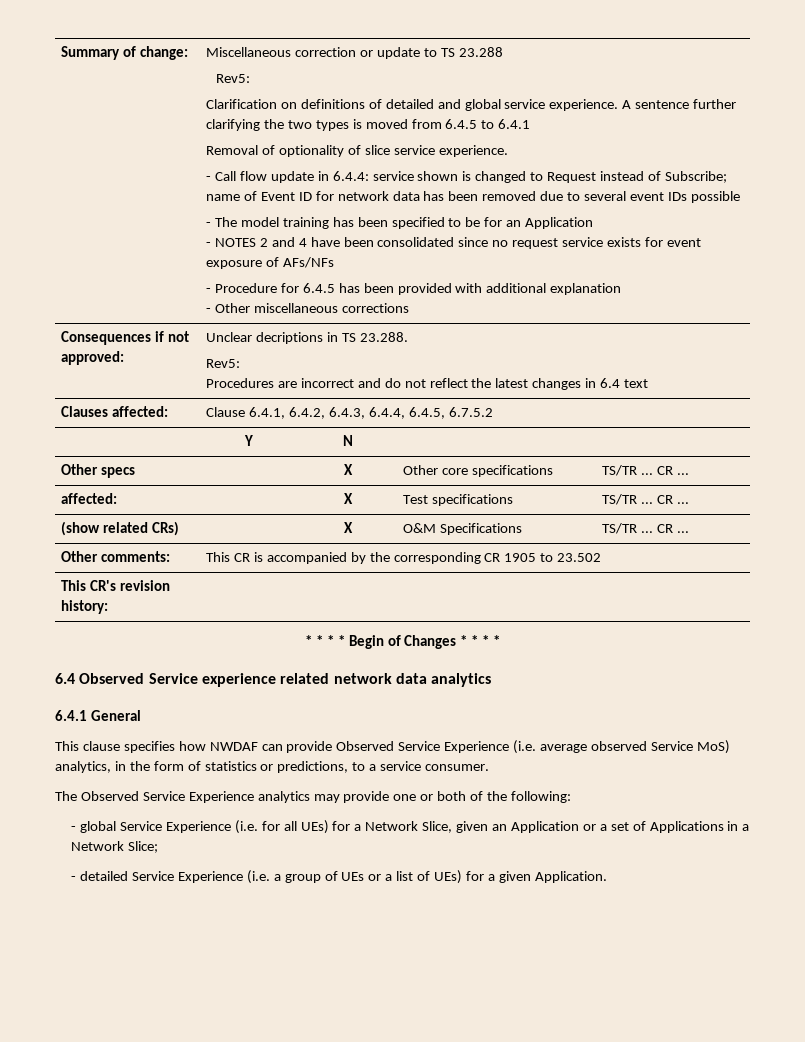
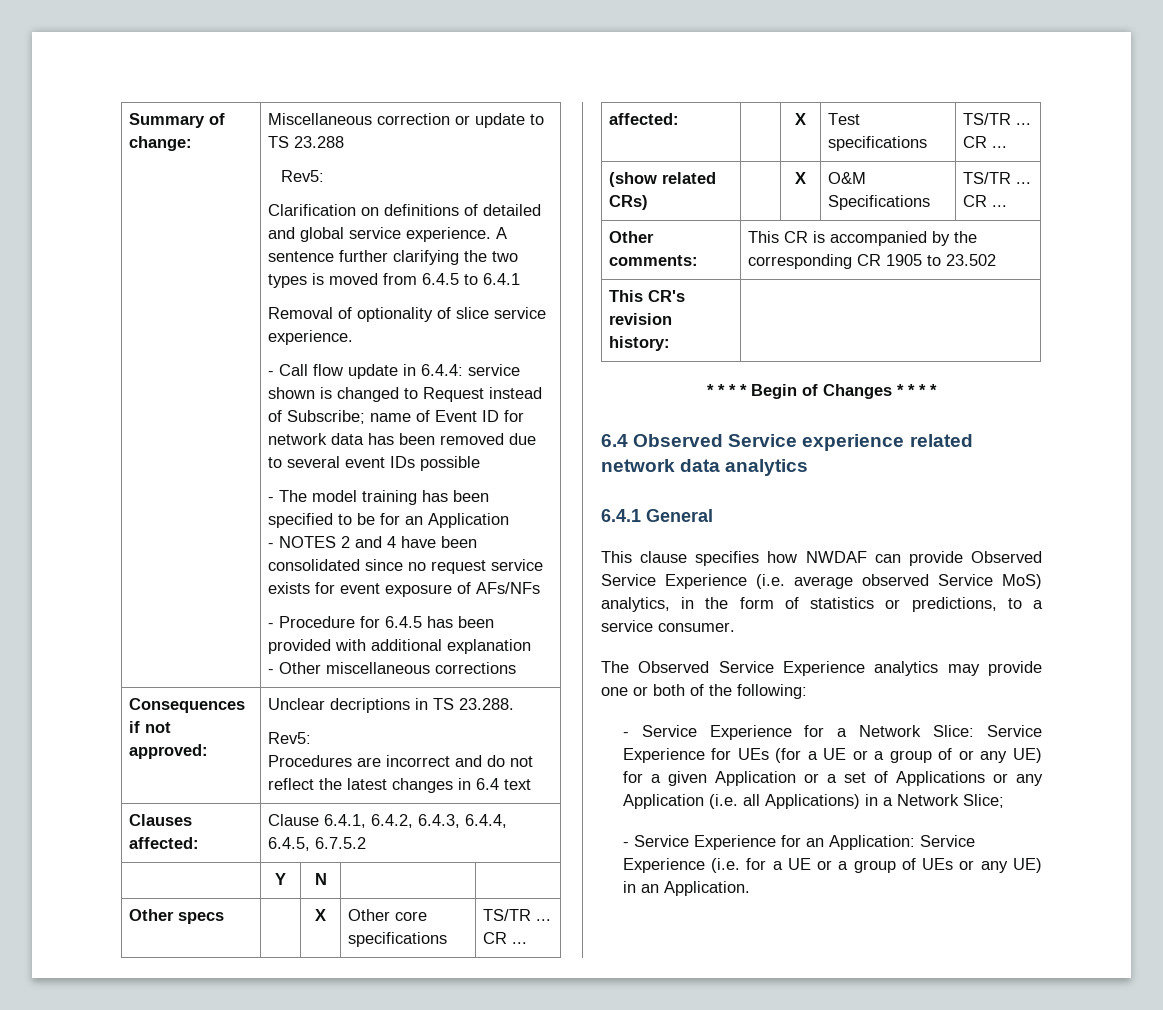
- - global Service Experience (i.e. for all UEs) for a Network Slice, given an Application or a set of Applications in a Network Slice;
+ - Service Experience for a Network Slice: Service Experience for UEs (for a UE or a group of or any UE) for a given Application or a set of Applications or any Application (i.e. all Applications) in a Network Slice;
- - detailed Service Experience (i.e. a group of UEs or a list of UEs) for a given Application.
+ - Service Experience for an Application: Service Experience (i.e. for a UE or a group of UEs or any UE) in an Application.

